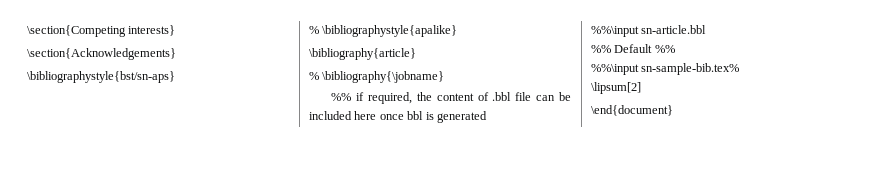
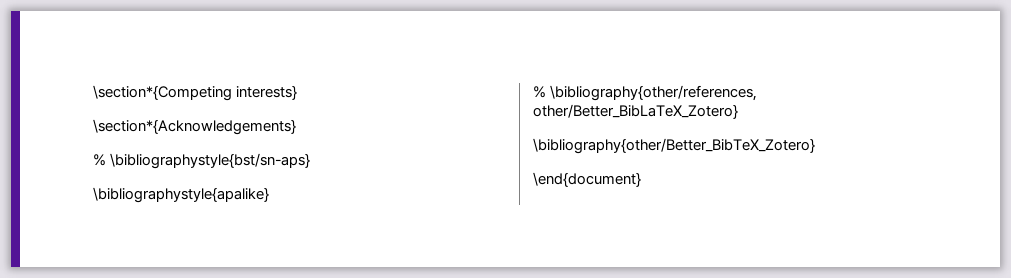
- \section{Competing interests}
+ \section*{Competing interests}
- \section{Acknowledgements}
- \bibliographystyle{bst/sn-aps}
+ \section*{Acknowledgements}
+ % \bibliographystyle{bst/sn-aps}
- % \bibliographystyle{apalike}
+ \bibliographystyle{apalike}
- \bibliography{article}
- % \bibliography{\jobname}
- %% if required, the content of .bbl file can be included here once bbl is generated
- %%\input sn-article.bbl
- %% Default %%
- %%\input sn-sample-bib.tex%
- \lipsum[2]
+ % \bibliography{other/references, other/Better_BibLaTeX_Zotero}
+ \bibliography{other/Better_BibTeX_Zotero}

